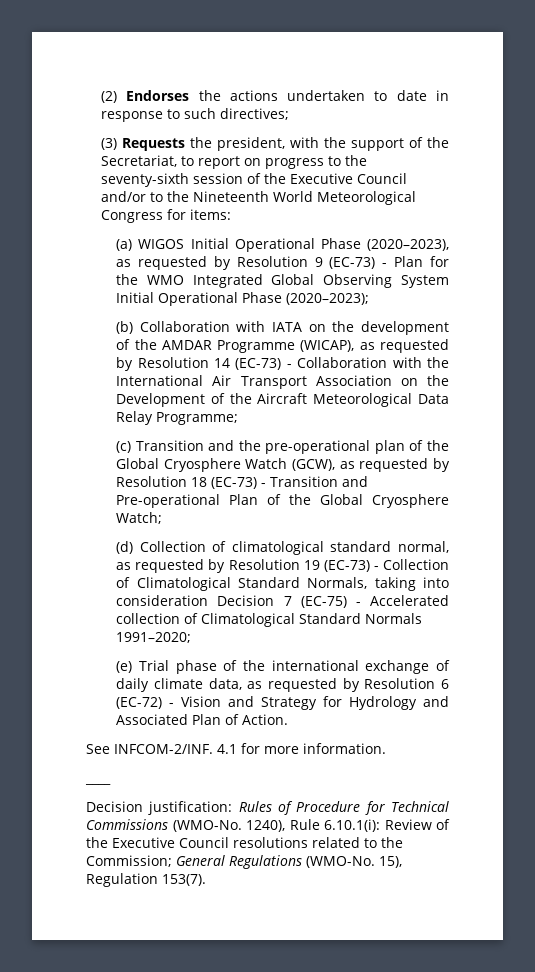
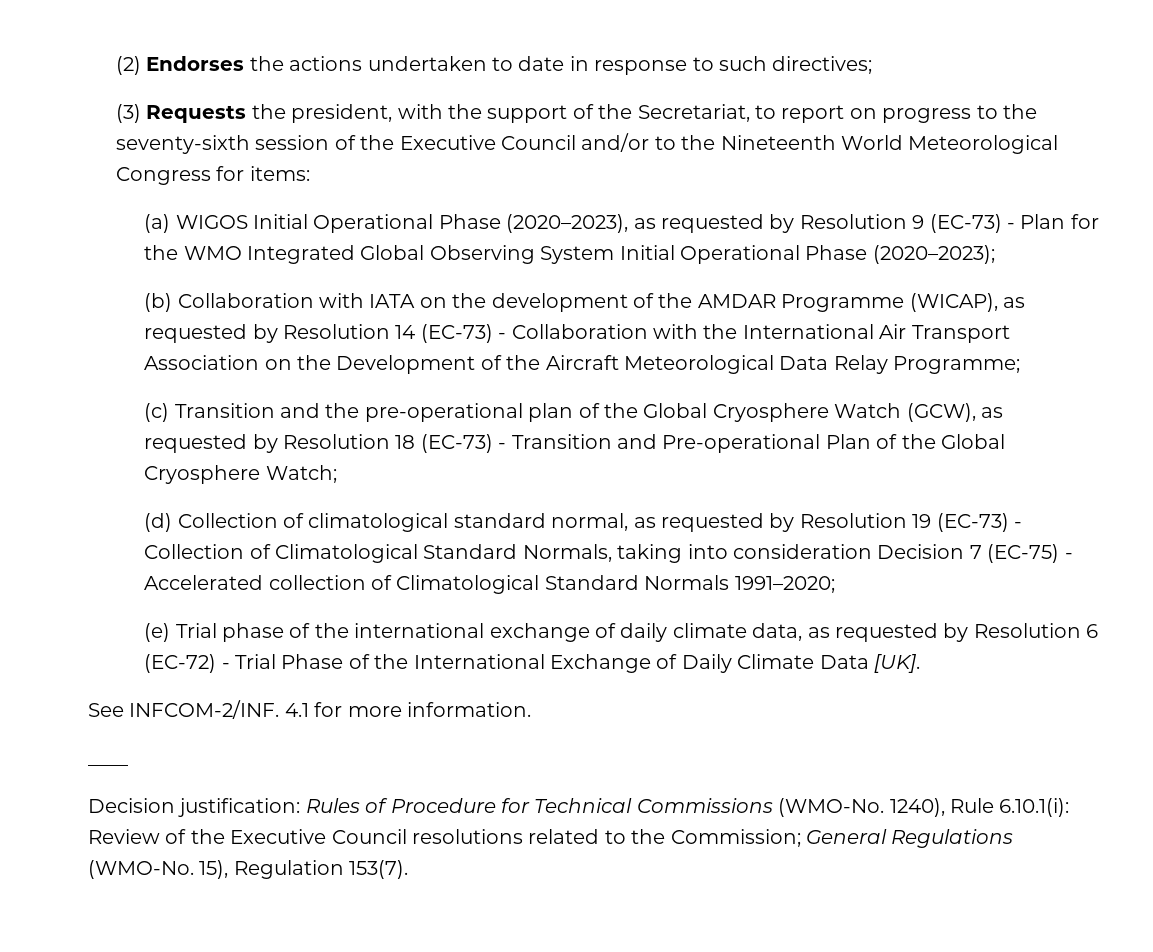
- (e) Trial phase of the international exchange of daily climate data, as requested by Resolution 6 (EC-72) - Vision and Strategy for Hydrology and Associated Plan of Action.
+ (e) Trial phase of the international exchange of daily climate data, as requested by Resolution 6 (EC-72) - Trial Phase of the International Exchange of Daily Climate Data [UK].

